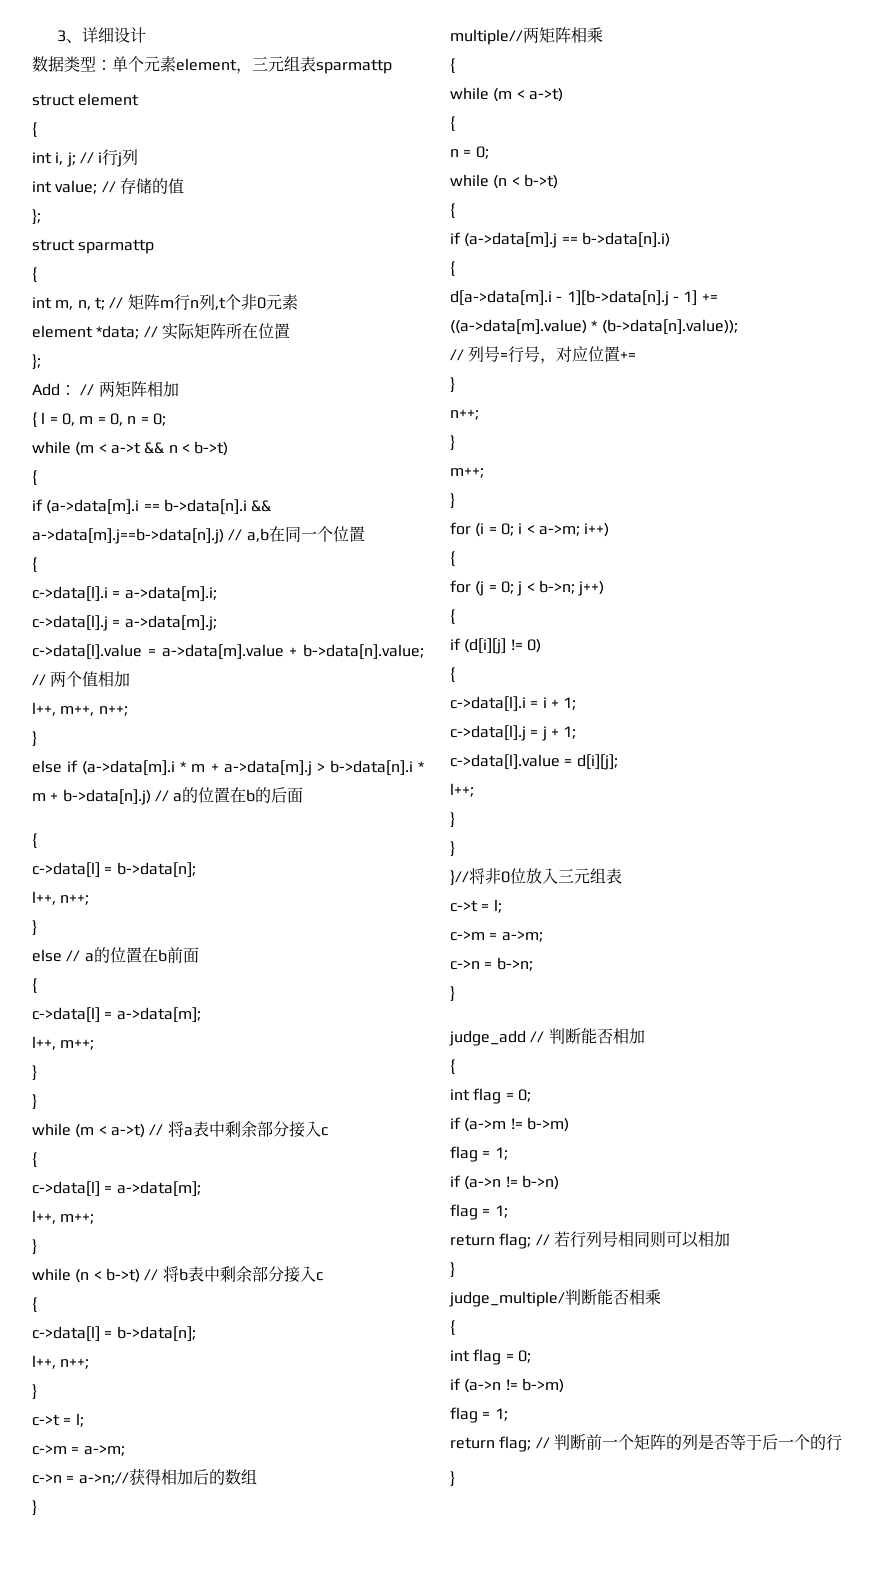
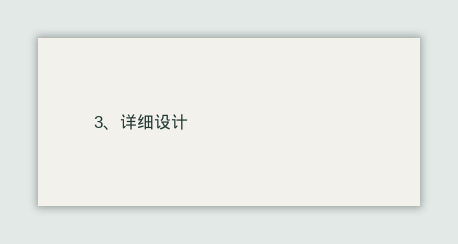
- 数据类型：单个元素element，三元组表sparmattp
- struct element
- {
- int i, j; // i行j列
- int value; // 存储的值
- };
- struct sparmattp
- {
- int m, n, t; // 矩阵m行n列,t个非0元素
- element *data; // 实际矩阵所在位置
- };
- Add： // 两矩阵相加
- { l = 0, m = 0, n = 0;
- while (m < a->t && n < b->t)
- {
- if (a->data[m].i == b->data[n].i && a->data[m].j==b->data[n].j) // a,b在同一个位置
- {
- c->data[l].i = a->data[m].i;
- c->data[l].j = a->data[m].j;
- c->data[l].value = a->data[m].value + b->data[n].value; // 两个值相加
- l++, m++, n++;
- }
- else if (a->data[m].i * m + a->data[m].j > b->data[n].i * m + b->data[n].j) // a的位置在b的后面
- {
- c->data[l] = b->data[n];
- l++, n++;
- }
- else // a的位置在b前面
- {
- c->data[l] = a->data[m];
- l++, m++;
- }
- }
- while (m < a->t) // 将a表中剩余部分接入c
- {
- c->data[l] = a->data[m];
- l++, m++;
- }
- while (n < b->t) // 将b表中剩余部分接入c
- {
- c->data[l] = b->data[n];
- l++, n++;
- }
- c->t = l;
- c->m = a->m;
- c->n = a->n;//获得相加后的数组
- }
- multiple//两矩阵相乘
- {
- while (m < a->t)
- {
- n = 0;
- while (n < b->t)
- {
- if (a->data[m].j == b->data[n].i)
- {
- d[a->data[m].i - 1][b->data[n].j - 1] += ((a->data[m].value) * (b->data[n].value));
- // 列号=行号，对应位置+=
- }
- n++;
- }
- m++;
- }
- for (i = 0; i < a->m; i++)
- {
- for (j = 0; j < b->n; j++)
- {
- if (d[i][j] != 0)
- {
- c->data[l].i = i + 1;
- c->data[l].j = j + 1;
- c->data[l].value = d[i][j];
- l++;
- }
- }
- }//将非0位放入三元组表
- c->t = l;
- c->m = a->m;
- c->n = b->n;
- }
- judge_add // 判断能否相加
- {
- int flag = 0;
- if (a->m != b->m)
- flag = 1;
- if (a->n != b->n)
- flag = 1;
- return flag; // 若行列号相同则可以相加
- }
- judge_multiple/判断能否相乘
- {
- int flag = 0;
- if (a->n != b->m)
- flag = 1;
- return flag; // 判断前一个矩阵的列是否等于后一个的行
- }

